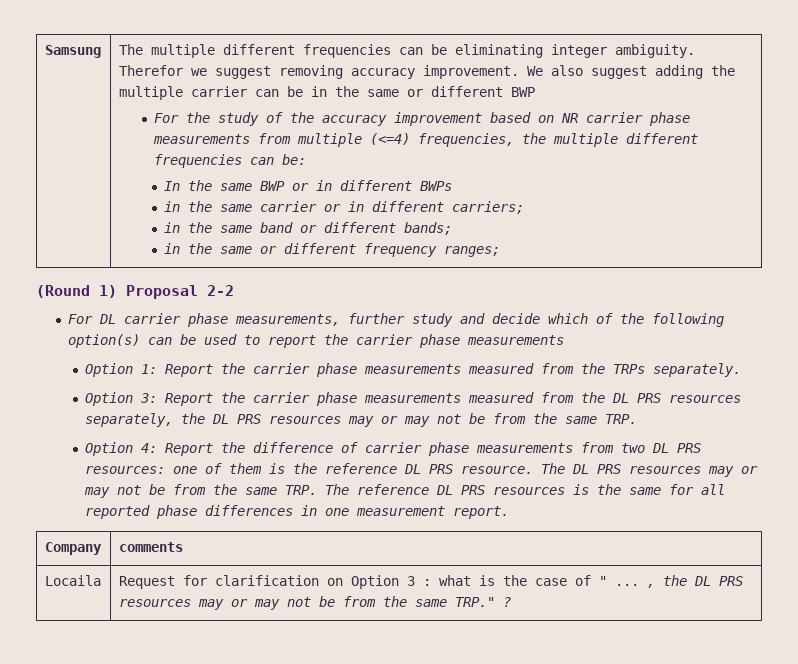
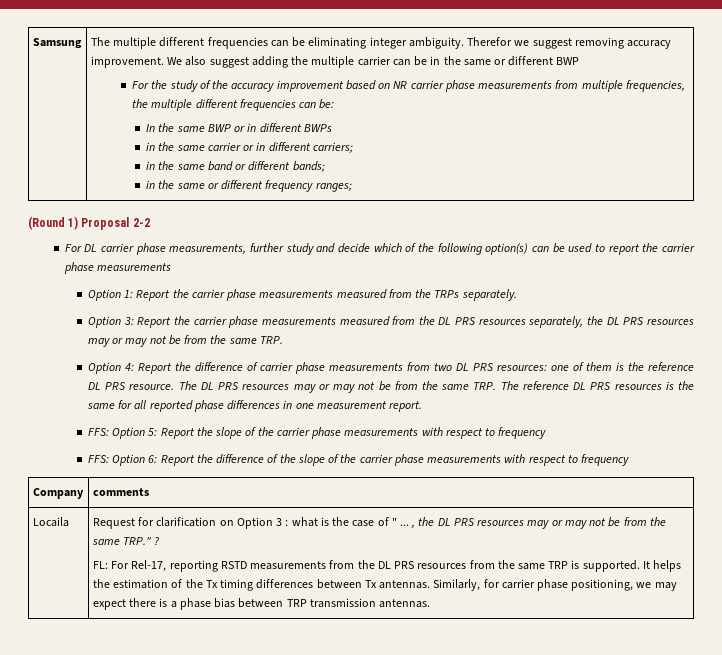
- For the study of the accuracy improvement based on NR carrier phase measurements from multiple (<=4) frequencies, the multiple different frequencies can be:
+ For the study of the accuracy improvement based on NR carrier phase measurements from multiple frequencies, the multiple different frequencies can be:
+ FFS: Option 5: Report the slope of the carrier phase measurements with respect to frequency
+ FFS: Option 6: Report the difference of the slope of the carrier phase measurements with respect to frequency
+ FL: For Rel-17, reporting RSTD measurements from the DL PRS resources from the same TRP is supported. It helps the estimation of the Tx timing differences between Tx antennas. Similarly, for carrier phase positioning, we may expect there is a phase bias between TRP transmission antennas.

